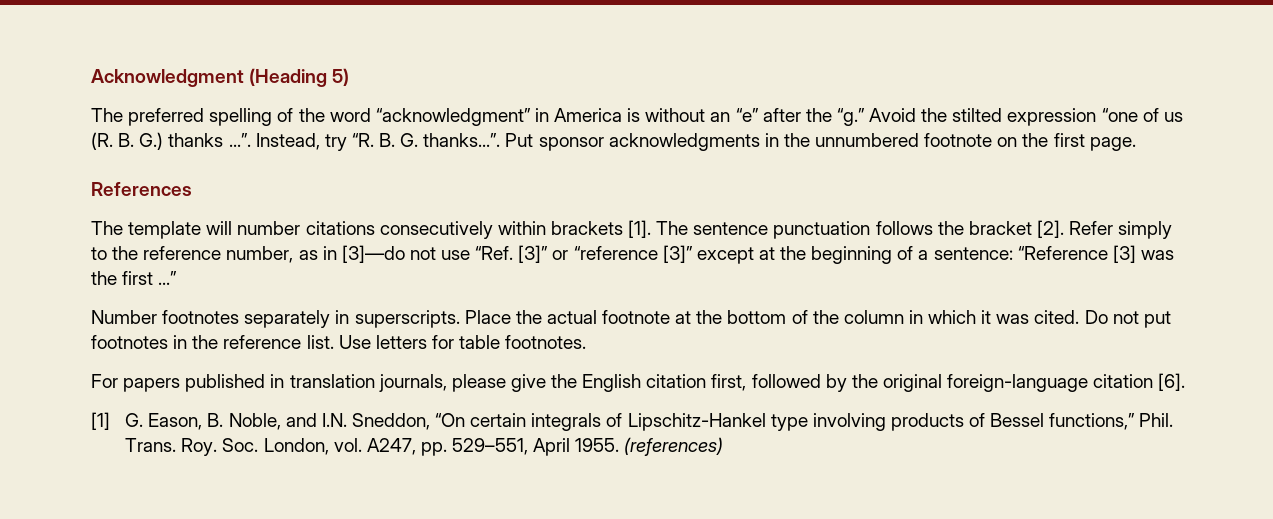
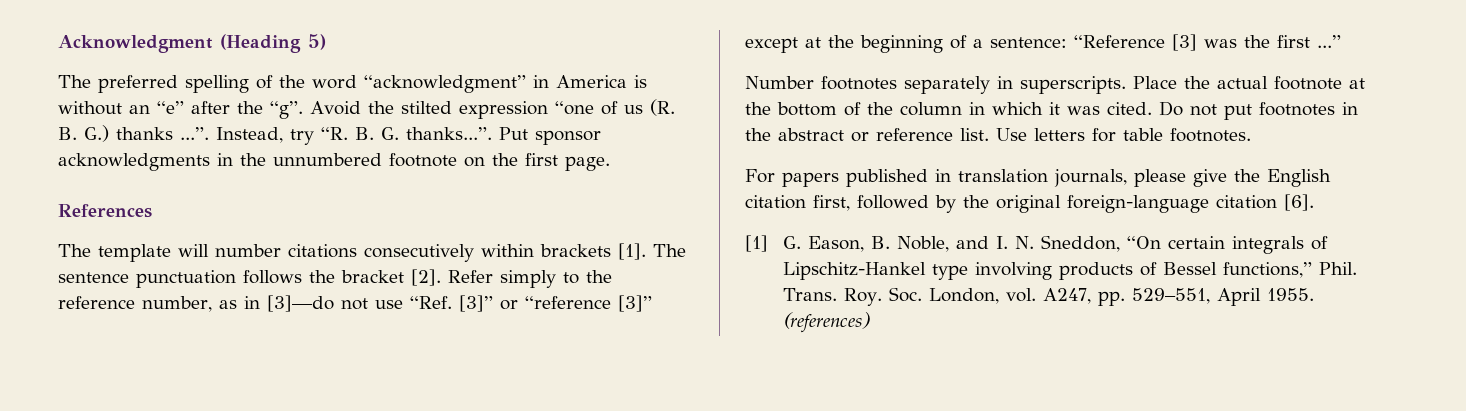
- The preferred spelling of the word “acknowledgment” in America is without an “e” after the “g.”
+ The preferred spelling of the word “acknowledgment” in America is without an “e” after the “g”.
- Do not put footnotes in the reference list.
+ Do not put footnotes in the abstract or reference list.
- [1] G. Eason, B. Noble, and I.N. Sneddon, “On certain integrals of Lipschitz-Hankel type involving products of Bessel functions,” Phil.
+ [1] G. Eason, B. Noble, and I. N. Sneddon, “On certain integrals of Lipschitz-Hankel type involving products of Bessel functions,” Phil.

